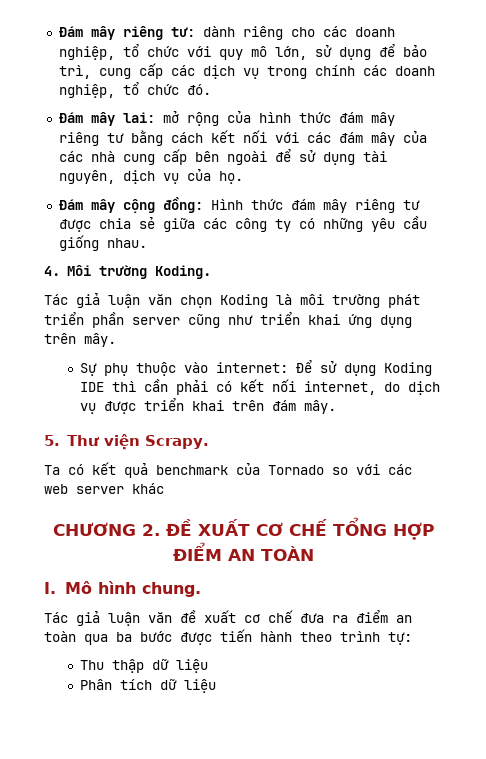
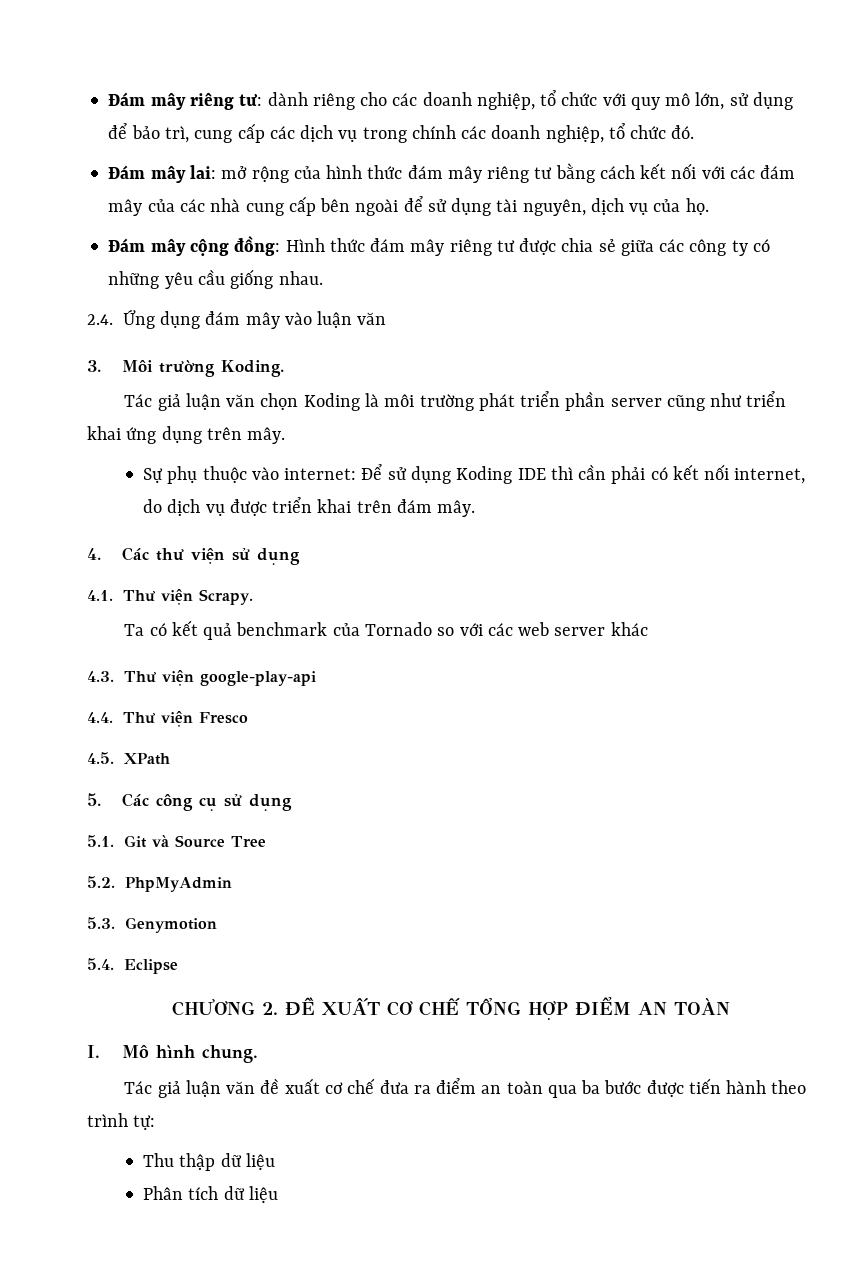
- 4. Môi trường Koding.
+ 2.4. Ứng dụng đám mây vào luận văn
+ 3. Môi trường Koding.
- 5. Thư viện Scrapy.
+ 4. Các thư viện sử dụng
+ 4.1. Thư viện Scrapy.
+ 4.3. Thư viện google-play-api
+ 4.4. Thư viện Fresco
+ 4.5. XPath
+ 5. Các công cụ sử dụng
+ 5.1. Git và Source Tree
+ 5.2. PhpMyAdmin
+ 5.3. Genymotion
+ 5.4. Eclipse

